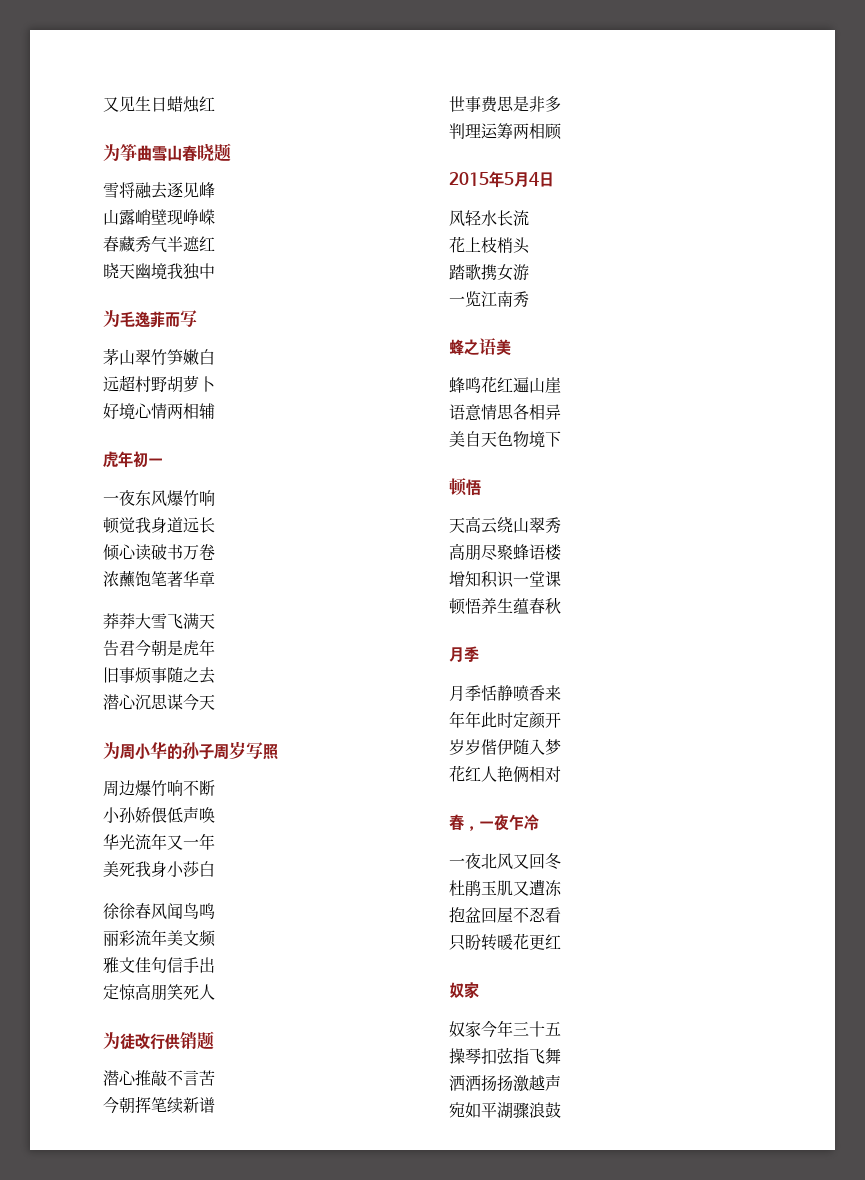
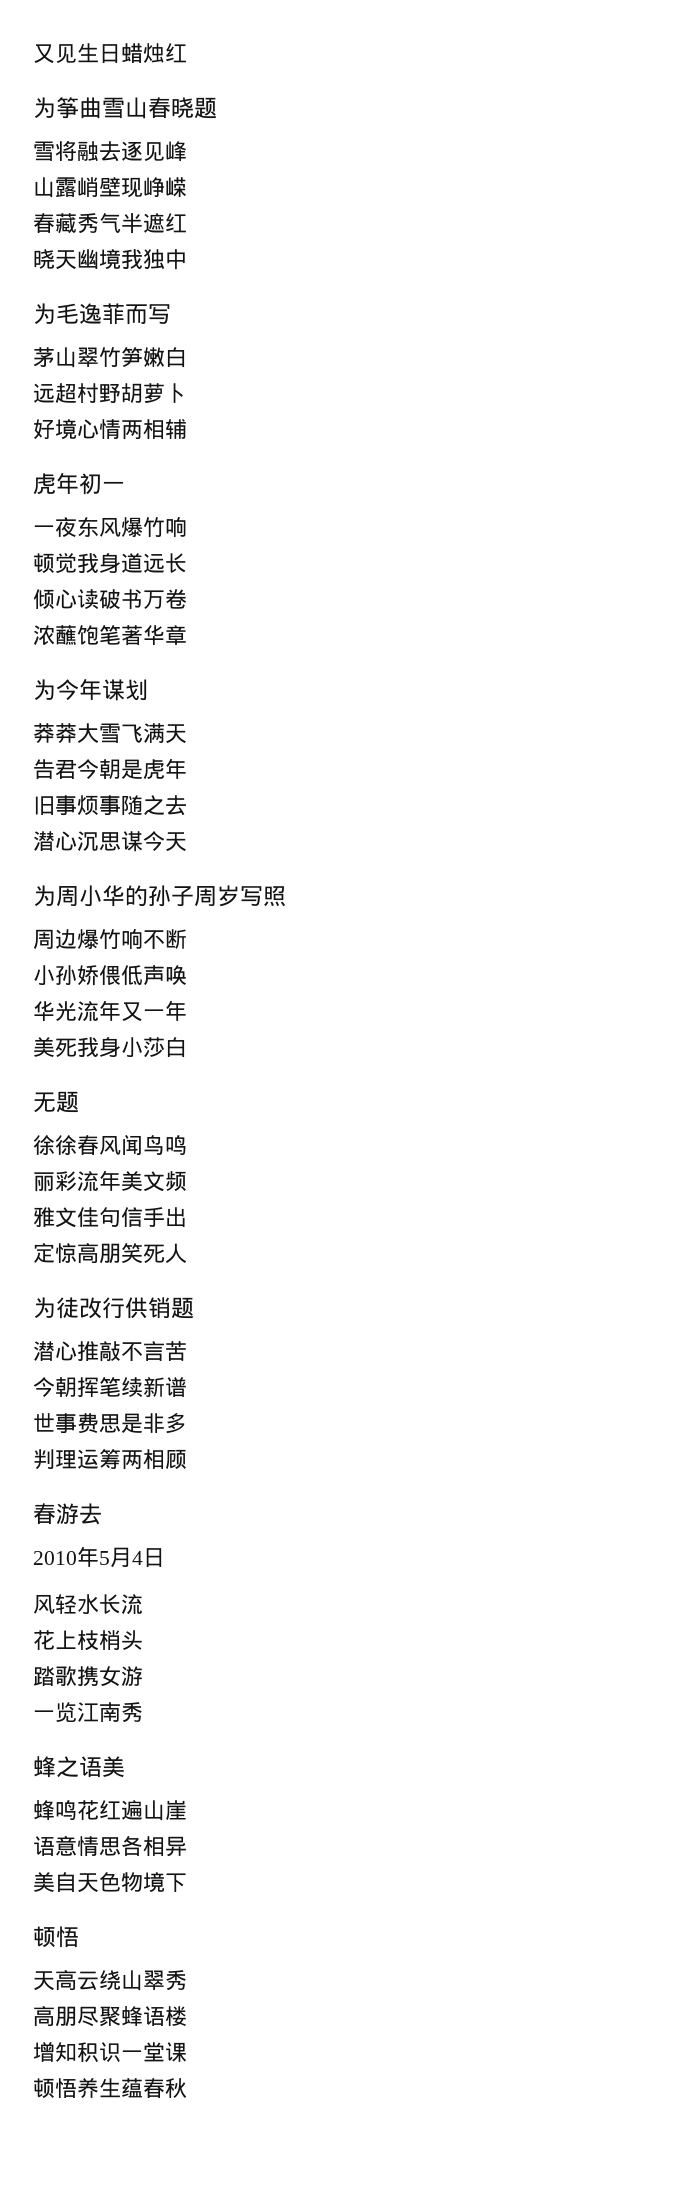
+ 为今年谋划
+ 无题
- 2015年5月4日
+ 春游去
+ 2010年5月4日
  顿悟养生蕴春秋
- 月季
- 月季恬静喷香来
- 年年此时定颜开
- 岁岁偕伊随入梦
- 花红人艳俩相对
- 春，一夜乍冷
- 一夜北风又回冬
- 杜鹃玉肌又遭冻
- 抱盆回屋不忍看
- 只盼转暖花更红
- 奴家
- 奴家今年三十五
- 操琴扣弦指飞舞
- 洒洒扬扬激越声
- 宛如平湖骤浪鼓

